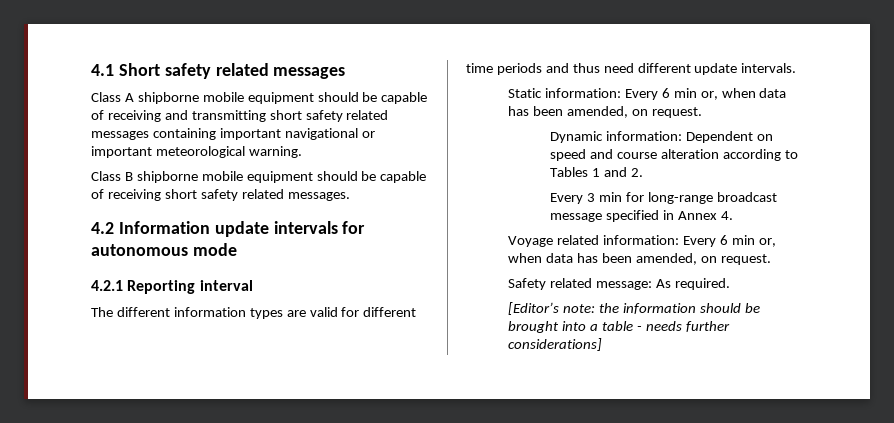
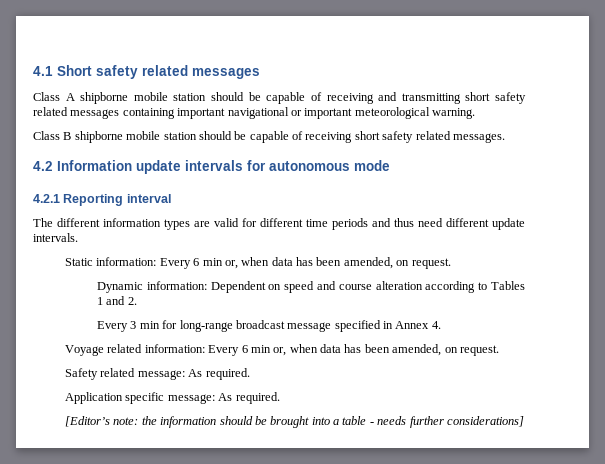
- Class A shipborne mobile equipment should be capable of receiving and transmitting short safety related messages containing important navigational or important meteorological warning.
+ Class A shipborne mobile station should be capable of receiving and transmitting short safety related messages containing important navigational or important meteorological warning.
- Class B shipborne mobile equipment should be capable of receiving short safety related messages.
+ Class B shipborne mobile station should be capable of receiving short safety related messages.
+ Application specific message: As required.

